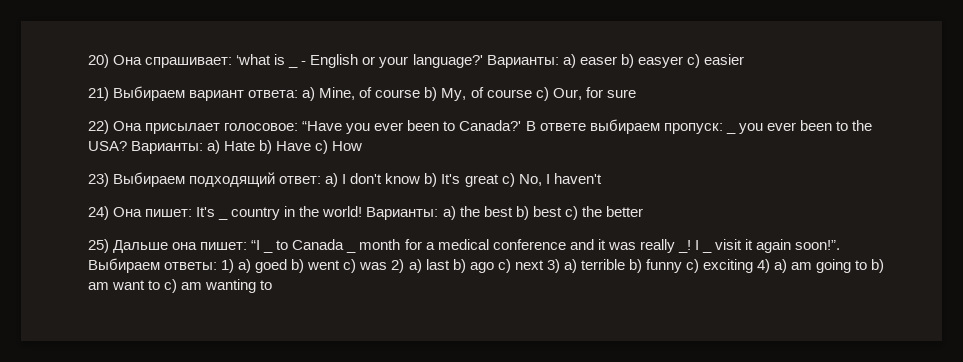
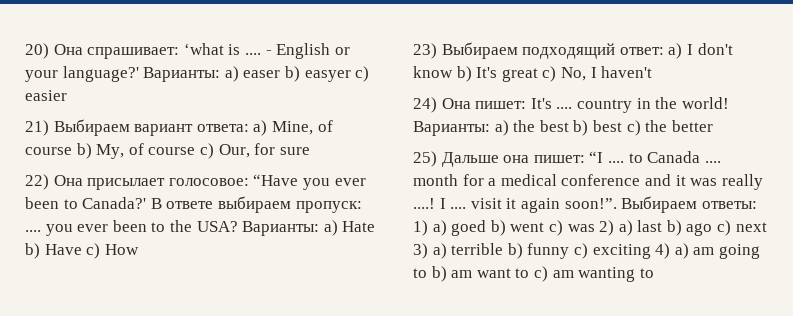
- 20) Она спрашивает: ‘what is _ - English or your language?'
+ 20) Она спрашивает: ‘what is .... - English or your language?'
- В ответе выбираем пропуск: _ you ever been to the USA?
+ В ответе выбираем пропуск: .... you ever been to the USA?
- 24) Она пишет: It's _ country in the world!
+ 24) Она пишет: It's .... country in the world!
- 25) Дальше она пишет: “I _ to Canada _ month for a medical conference and it was really _! I _ visit it again soon!”.
+ 25) Дальше она пишет: “I .... to Canada .... month for a medical conference and it was really ....! I .... visit it again soon!”.

